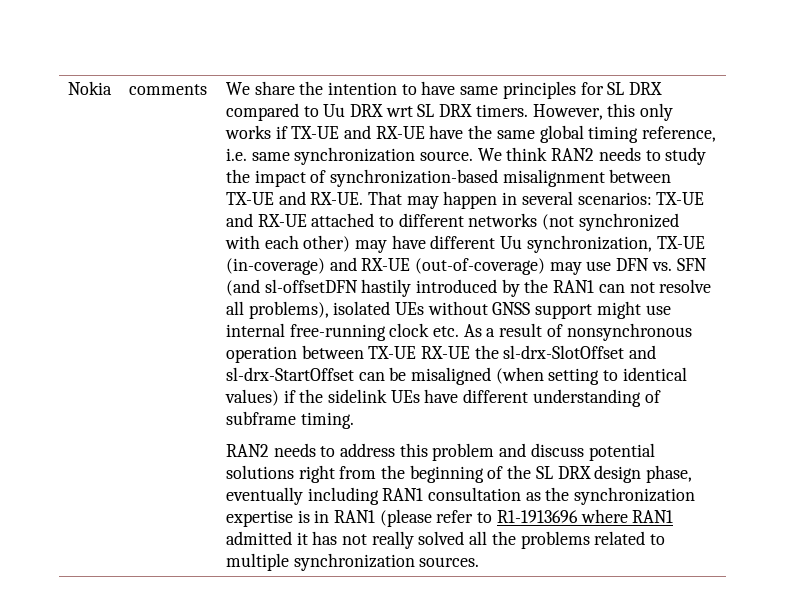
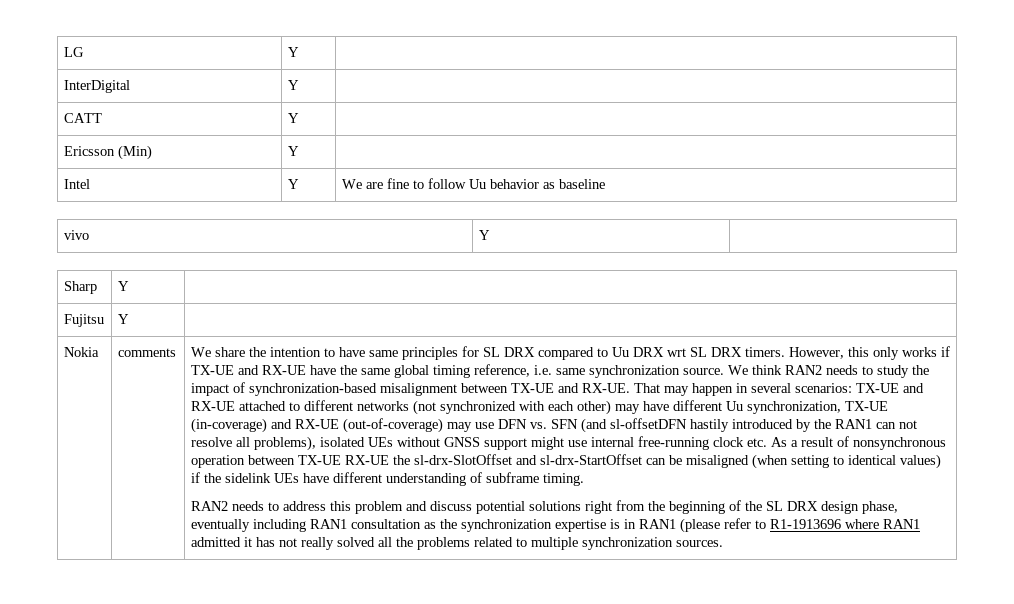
+ LG | Y |
+ InterDigital | Y |
+ CATT | Y |
+ Ericsson (Min) | Y |
+ Intel | Y | We are fine to follow Uu behavior as baseline
+ vivo | Y |
+ Sharp | Y |
+ Fujitsu | Y |

